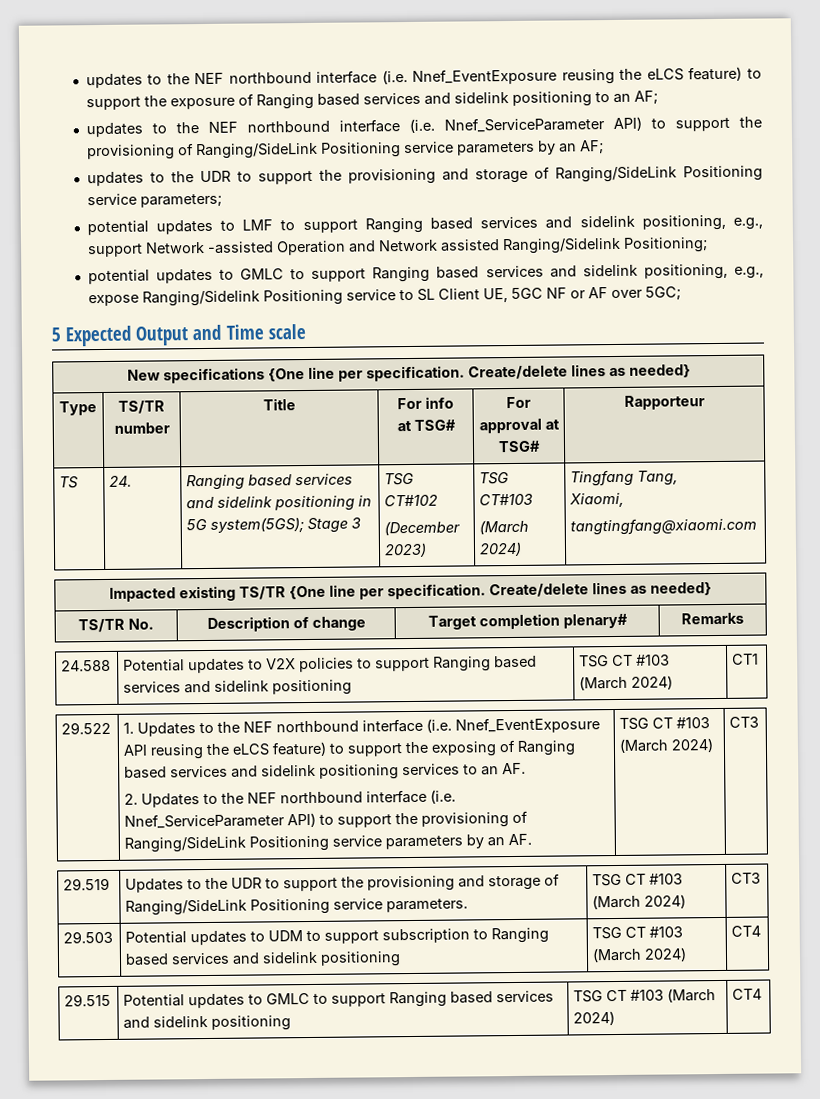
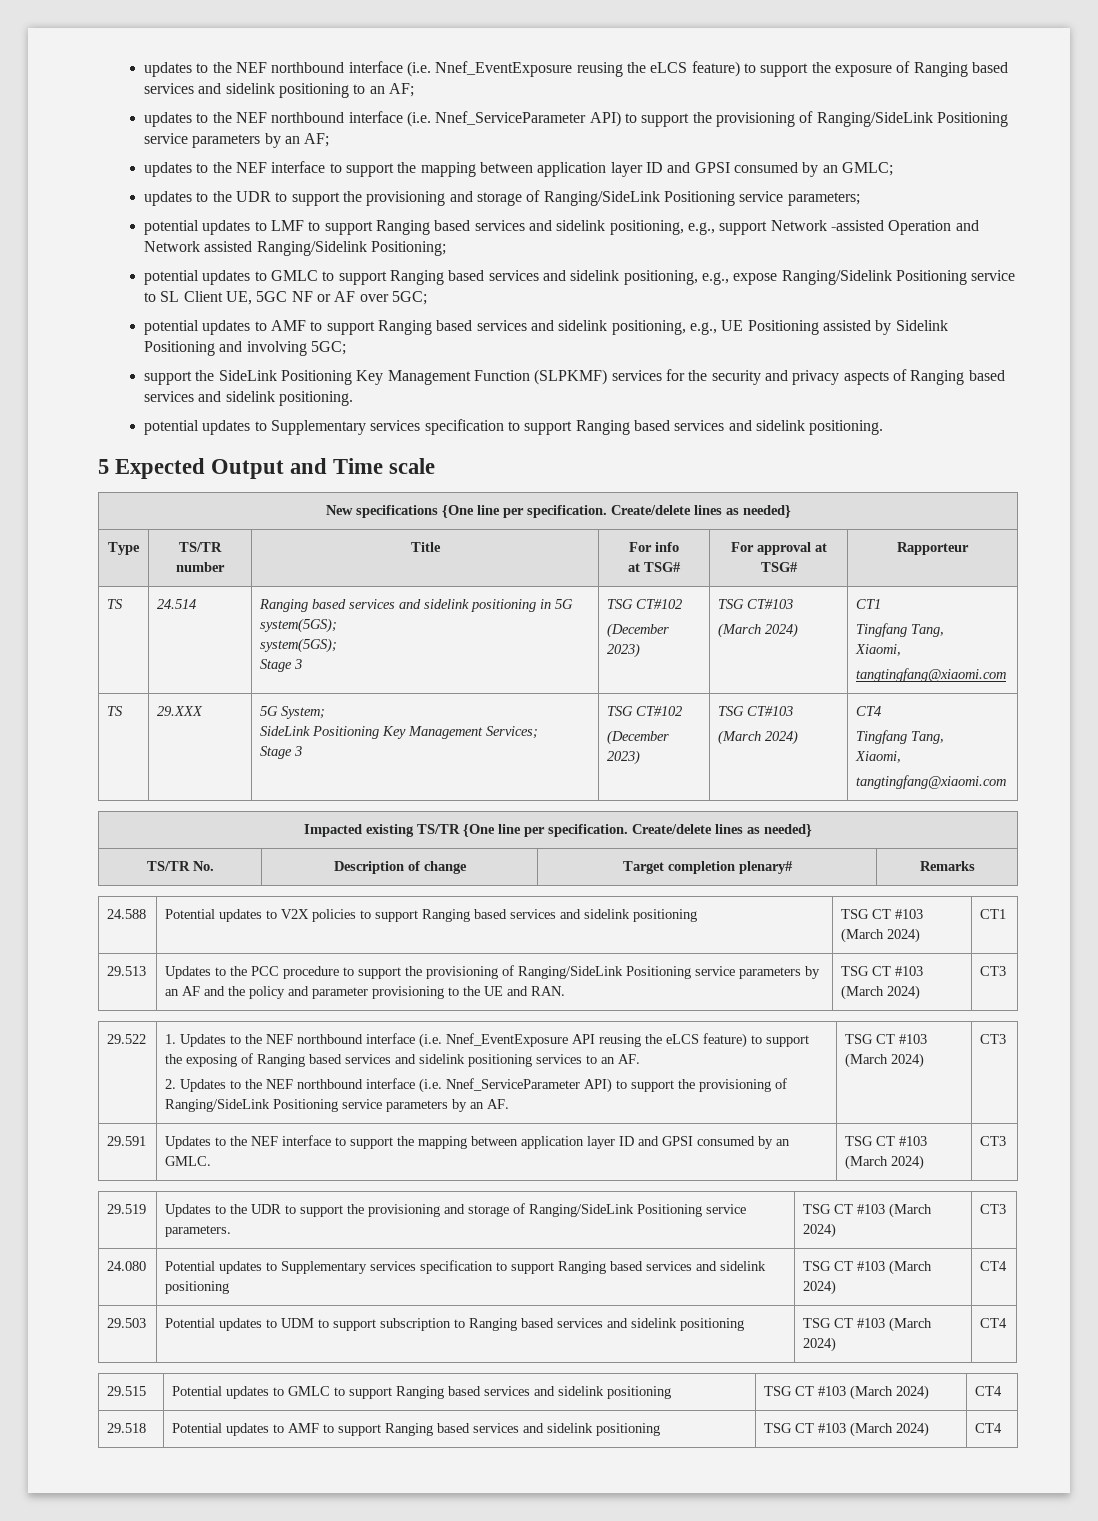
+ updates to the NEF interface to support the mapping between application layer ID and GPSI consumed by an GMLC;
+ potential updates to AMF to support Ranging based services and sidelink positioning, e.g., UE Positioning assisted by Sidelink Positioning and involving 5GC;
+ support the SideLink Positioning Key Management Function (SLPKMF) services for the security and privacy aspects of Ranging based services and sidelink positioning.
+ potential updates to Supplementary services specification to support Ranging based services and sidelink positioning.
- TS | 24. | Ranging based services and sidelink positioning in 5G system(5GS); Stage 3 | TSG CT#102
+ TS | 24.514 | Ranging based services and sidelink positioning in 5G system(5GS);
+ system(5GS);
+ Stage 3 | TSG CT#102
  (December 2023) | TSG CT#103
- (March 2024) | Tingfang Tang,
+ (March 2024) | CT1
+ Tingfang Tang,
+ Xiaomi,
+ tangtingfang@xiaomi.com
+ TS | 29.XXX | 5G System;
+ SideLink Positioning Key Management Services;
+ Stage 3 | TSG CT#102
+ (December 2023) | TSG CT#103
+ (March 2024) | CT4
+ Tingfang Tang,
+ 29.513 | Updates to the PCC procedure to support the provisioning of Ranging/SideLink Positioning service parameters by an AF and the policy and parameter provisioning to the UE and RAN. | TSG CT #103 (March 2024) | CT3
+ 29.591 | Updates to the NEF interface to support the mapping between application layer ID and GPSI consumed by an GMLC. | TSG CT #103 (March 2024) | CT3
+ 24.080 | Potential updates to Supplementary services specification to support Ranging based services and sidelink positioning | TSG CT #103 (March 2024) | CT4
+ 29.518 | Potential updates to AMF to support Ranging based services and sidelink positioning | TSG CT #103 (March 2024) | CT4

